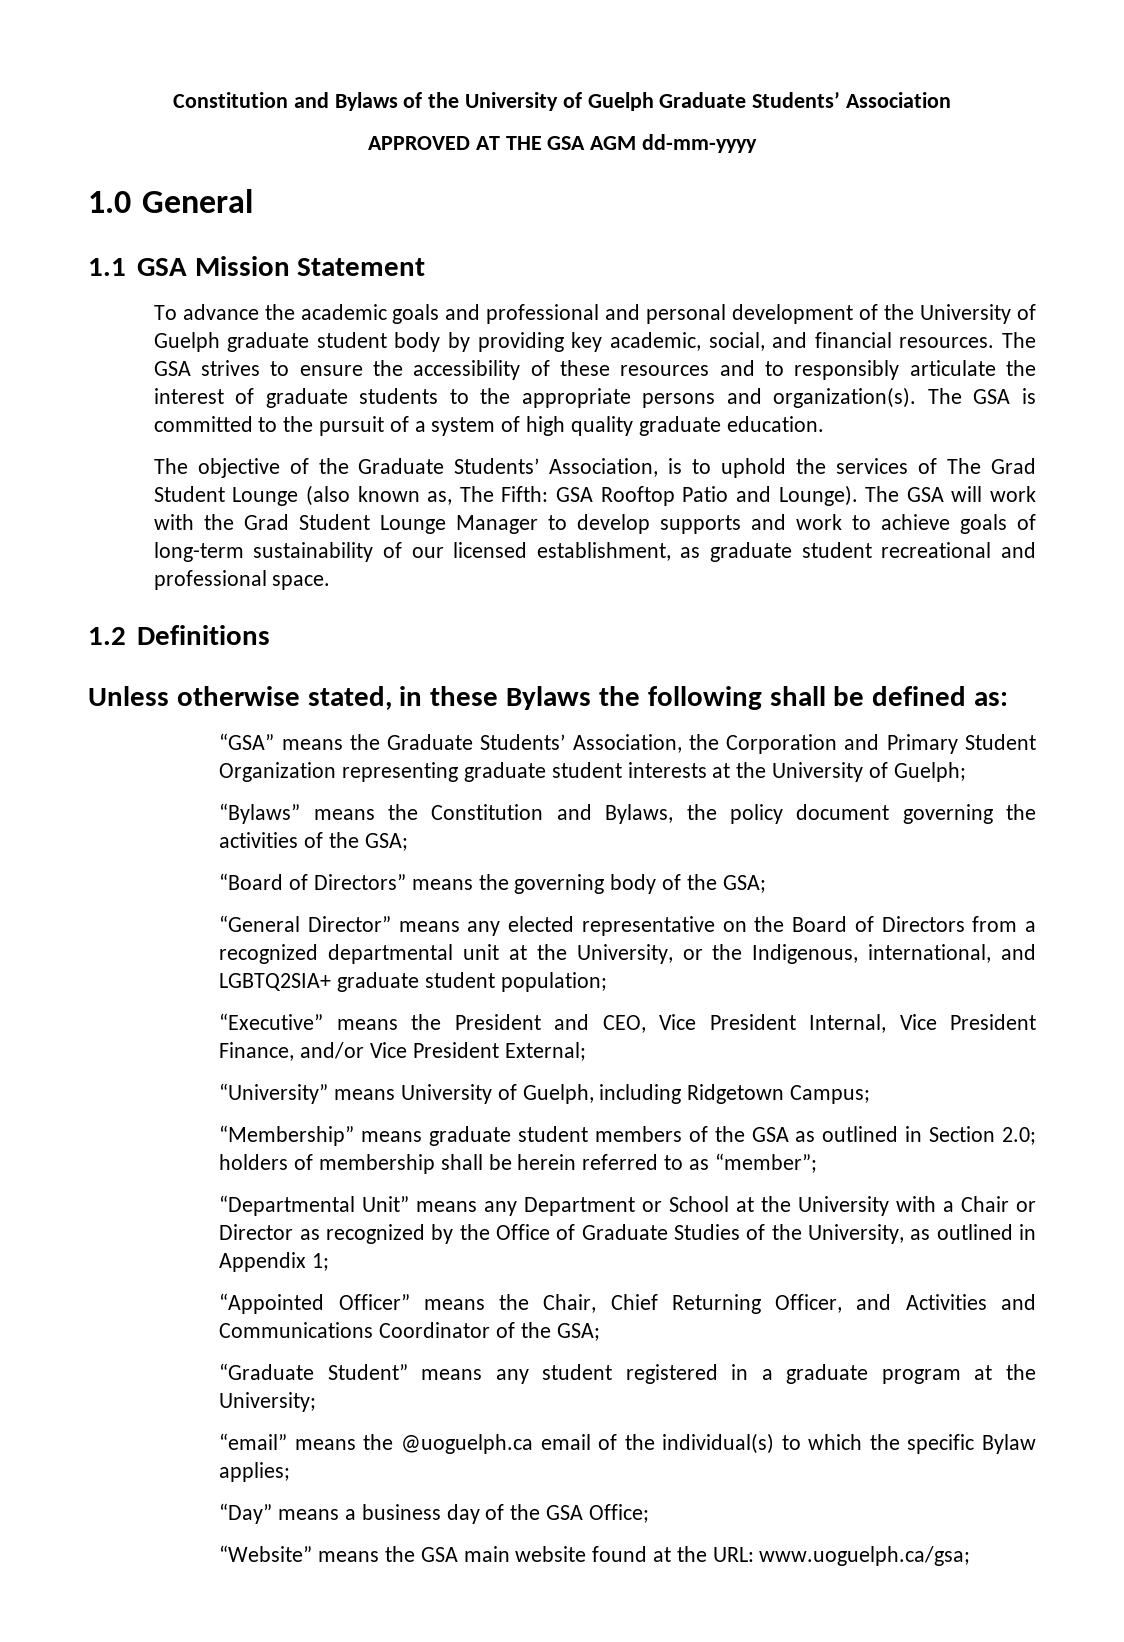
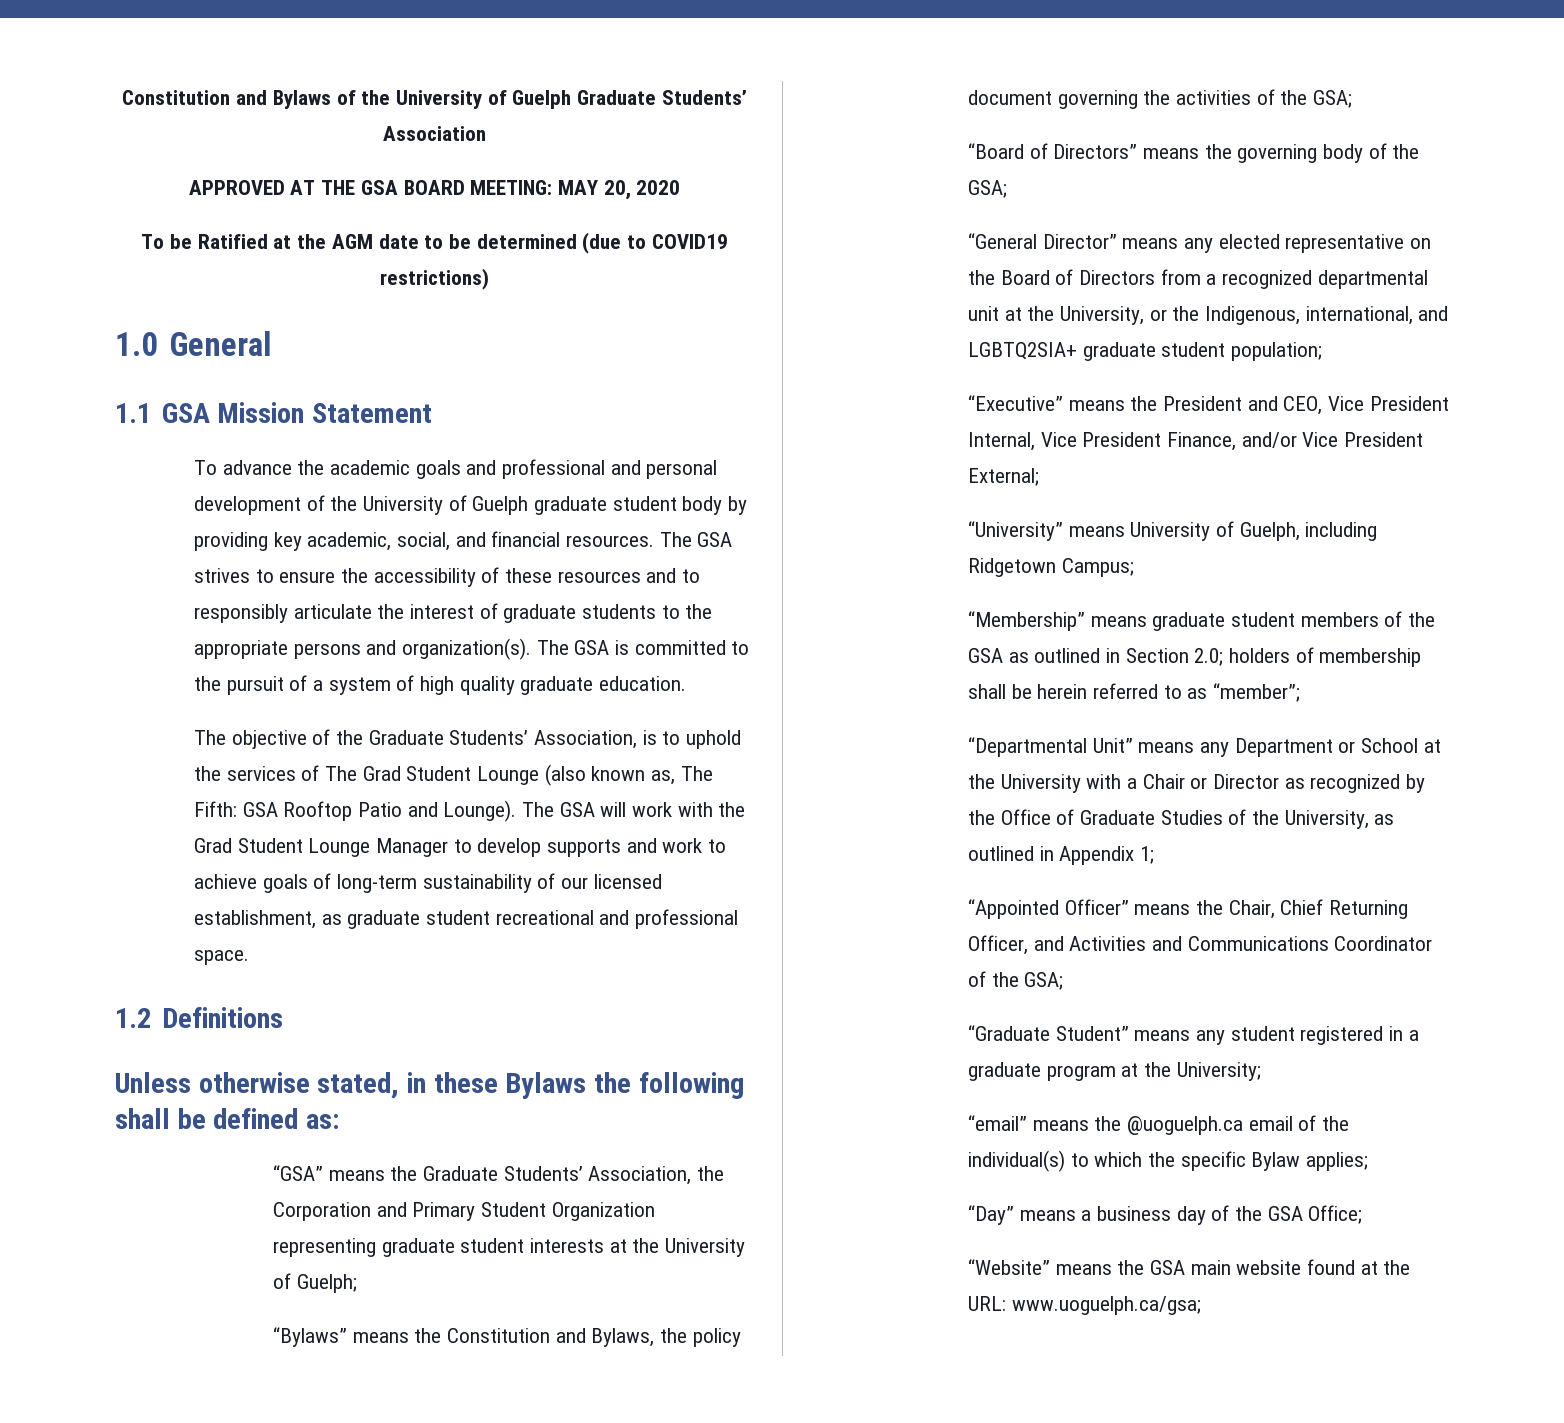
- APPROVED AT THE GSA AGM dd-mm-yyyy
+ APPROVED AT THE GSA BOARD MEETING: MAY 20, 2020
+ To be Ratified at the AGM date to be determined (due to COVID19 restrictions)

